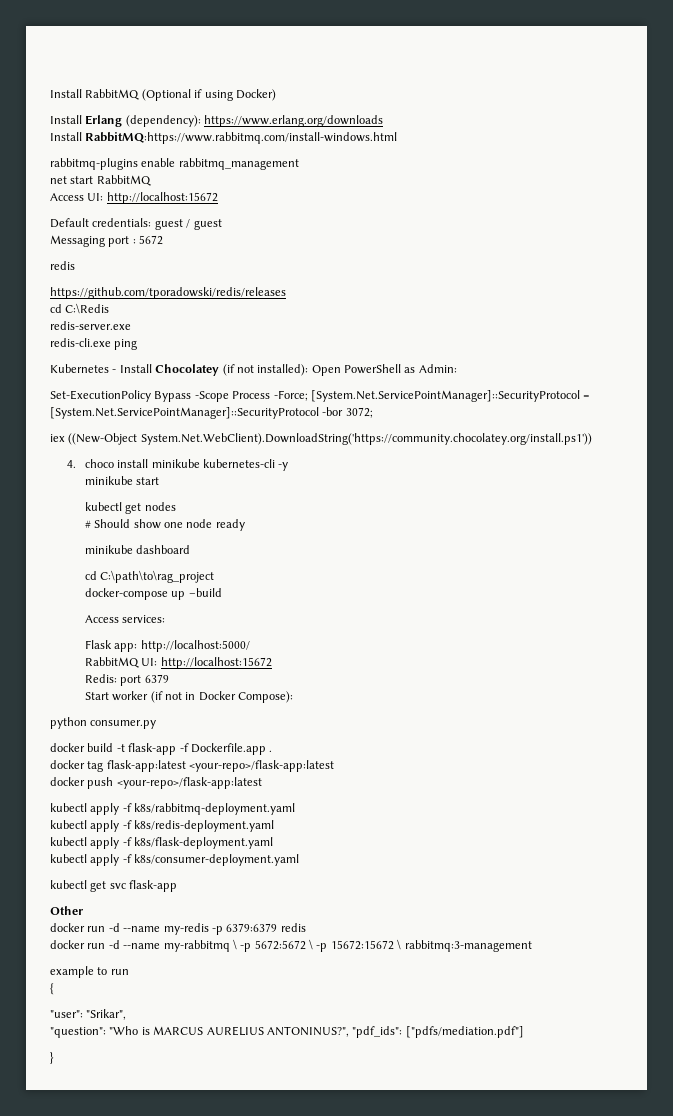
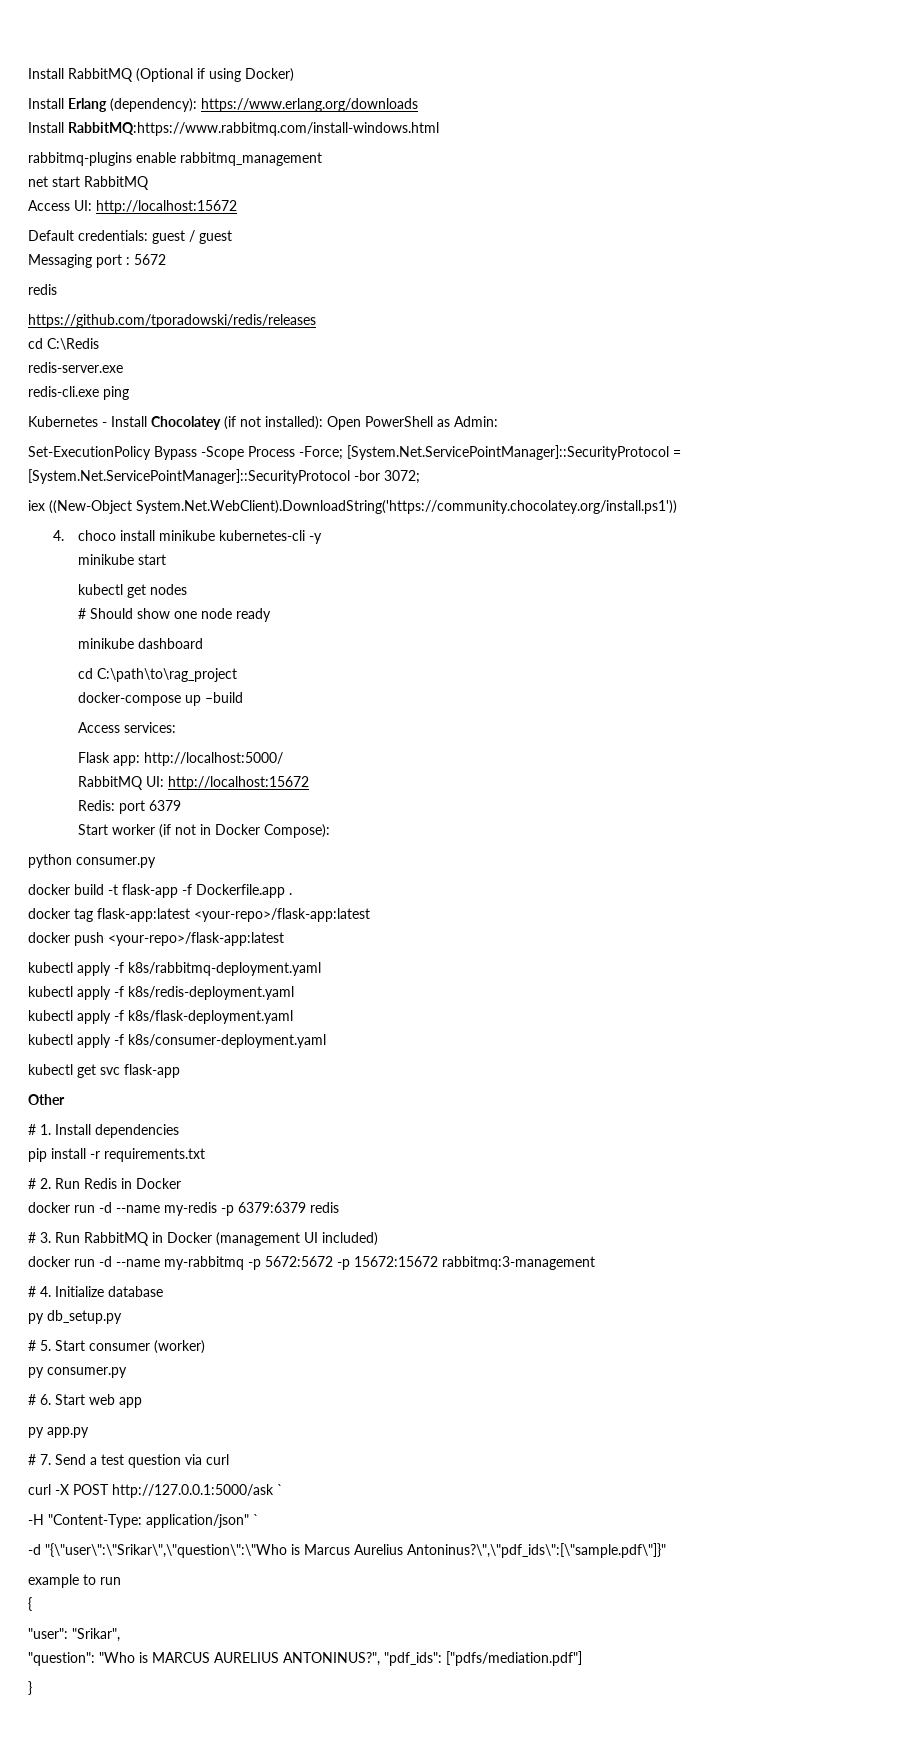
+ # 1. Install dependencies
+ pip install -r requirements.txt
+ # 2. Run Redis in Docker
+ # 3. Run RabbitMQ in Docker (management UI included)
- docker run -d --name my-rabbitmq \ -p 5672:5672 \ -p 15672:15672 \ rabbitmq:3-management
+ docker run -d --name my-rabbitmq -p 5672:5672 -p 15672:15672 rabbitmq:3-management
+ # 4. Initialize database
+ py db_setup.py
+ # 5. Start consumer (worker)
+ py consumer.py
+ # 6. Start web app
+ py app.py
+ # 7. Send a test question via curl
+ curl -X POST http://127.0.0.1:5000/ask `
+ -H "Content-Type: application/json" `
+ -d "{\"user\":\"Srikar\",\"question\":\"Who is Marcus Aurelius Antoninus?\",\"pdf_ids\":[\"sample.pdf\"]}"

